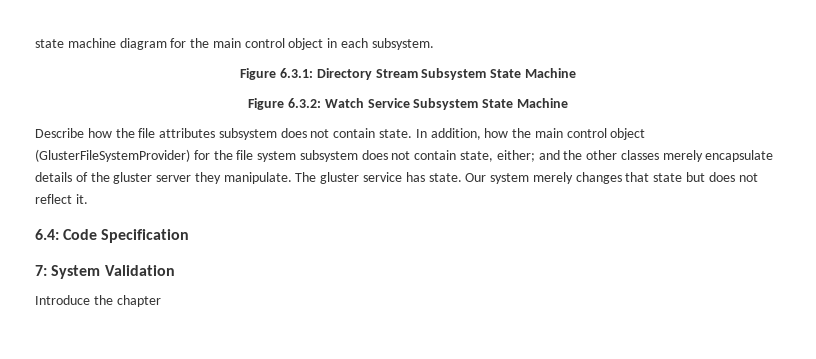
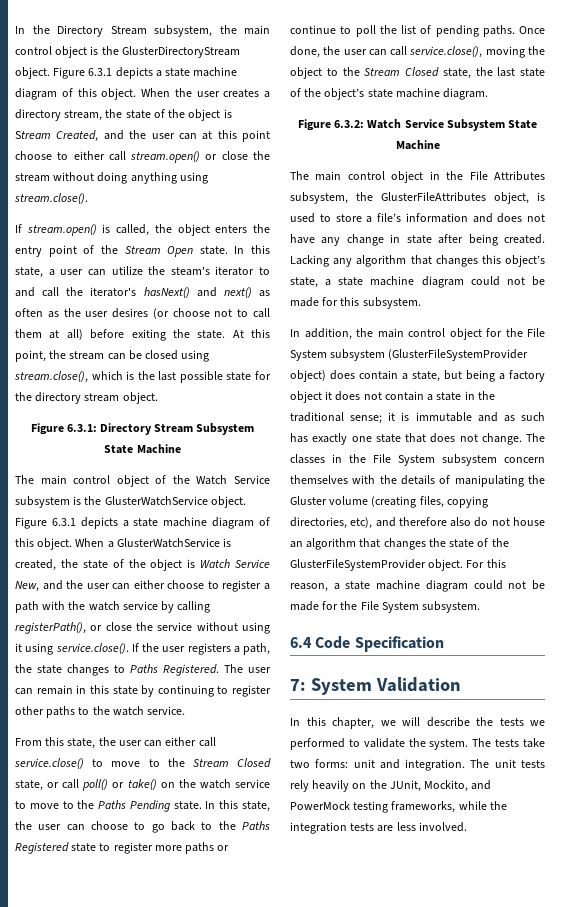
- state machine diagram for the main control object in each subsystem.
+ In the Directory Stream subsystem, the main control object is the GlusterDirectoryStream object. Figure 6.3.1 depicts a state machine diagram of this object. When the user creates a directory stream, the state of the object is Stream Created, and the user can at this point choose to either call stream.open() or close the stream without doing anything using stream.close().
+ If stream.open() is called, the object enters the entry point of the Stream Open state. In this state, a user can utilize the steam's iterator to and call the iterator's hasNext() and next() as often as the user desires (or choose not to call them at all) before exiting the state. At this point, the stream can be closed using stream.close(), which is the last possible state for the directory stream object.
+ The main control object of the Watch Service subsystem is the GlusterWatchService object. Figure 6.3.1 depicts a state machine diagram of this object. When a GlusterWatchService is created, the state of the object is Watch Service New, and the user can either choose to register a path with the watch service by calling registerPath(), or close the service without using it using service.close(). If the user registers a path, the state changes to Paths Registered. The user can remain in this state by continuing to register other paths to the watch service.
+ From this state, the user can either call service.close() to move to the Stream Closed state, or call poll() or take() on the watch service to move to the Paths Pending state. In this state, the user can choose to go back to the Paths Registered state to register more paths or continue to poll the list of pending paths. Once done, the user can call service.close(), moving the object to the Stream Closed state, the last state of the object’s state machine diagram.
- Describe how the file attributes subsystem does not contain state. In addition, how the main control object (GlusterFileSystemProvider) for the file system subsystem does not contain state, either; and the other classes merely encapsulate details of the gluster server they manipulate. The gluster service has state. Our system merely changes that state but does not reflect it.
- 6.4: Code Specification
+ The main control object in the File Attributes subsystem, the GlusterFileAttributes object, is used to store a file’s information and does not have any change in state after being created. Lacking any algorithm that changes this object’s state, a state machine diagram could not be made for this subsystem.
+ In addition, the main control object for the File System subsystem (GlusterFileSystemProvider object) does contain a state, but being a factory object it does not contain a state in the traditional sense; it is immutable and as such has exactly one state that does not change. The classes in the File System subsystem concern themselves with the details of manipulating the Gluster volume (creating files, copying directories, etc), and therefore also do not house an algorithm that changes the state of the GlusterFileSystemProvider object. For this reason, a state machine diagram could not be made for the File System subsystem.
+ 6.4 Code Specification
- Introduce the chapter
+ In this chapter, we will describe the tests we performed to validate the system. The tests take two forms: unit and integration. The unit tests rely heavily on the JUnit, Mockito, and PowerMock testing frameworks, while the integration tests are less involved.

